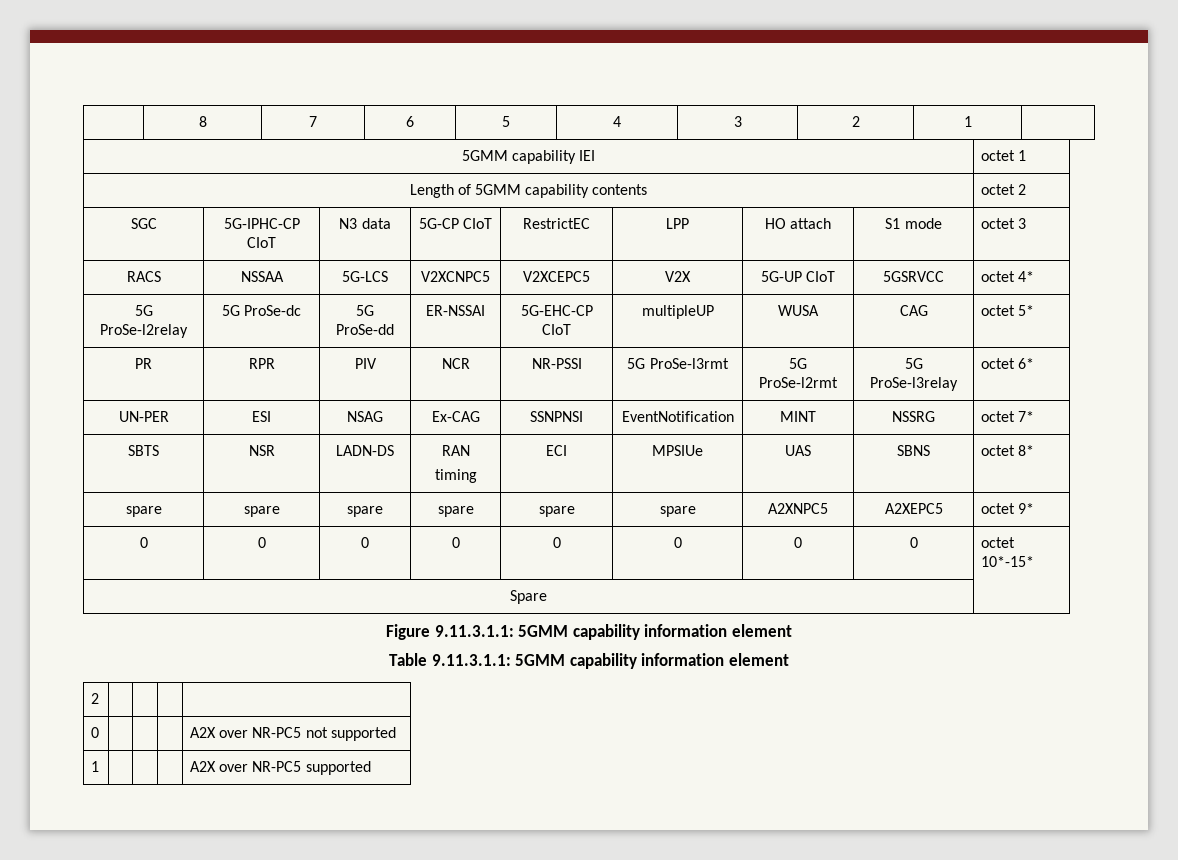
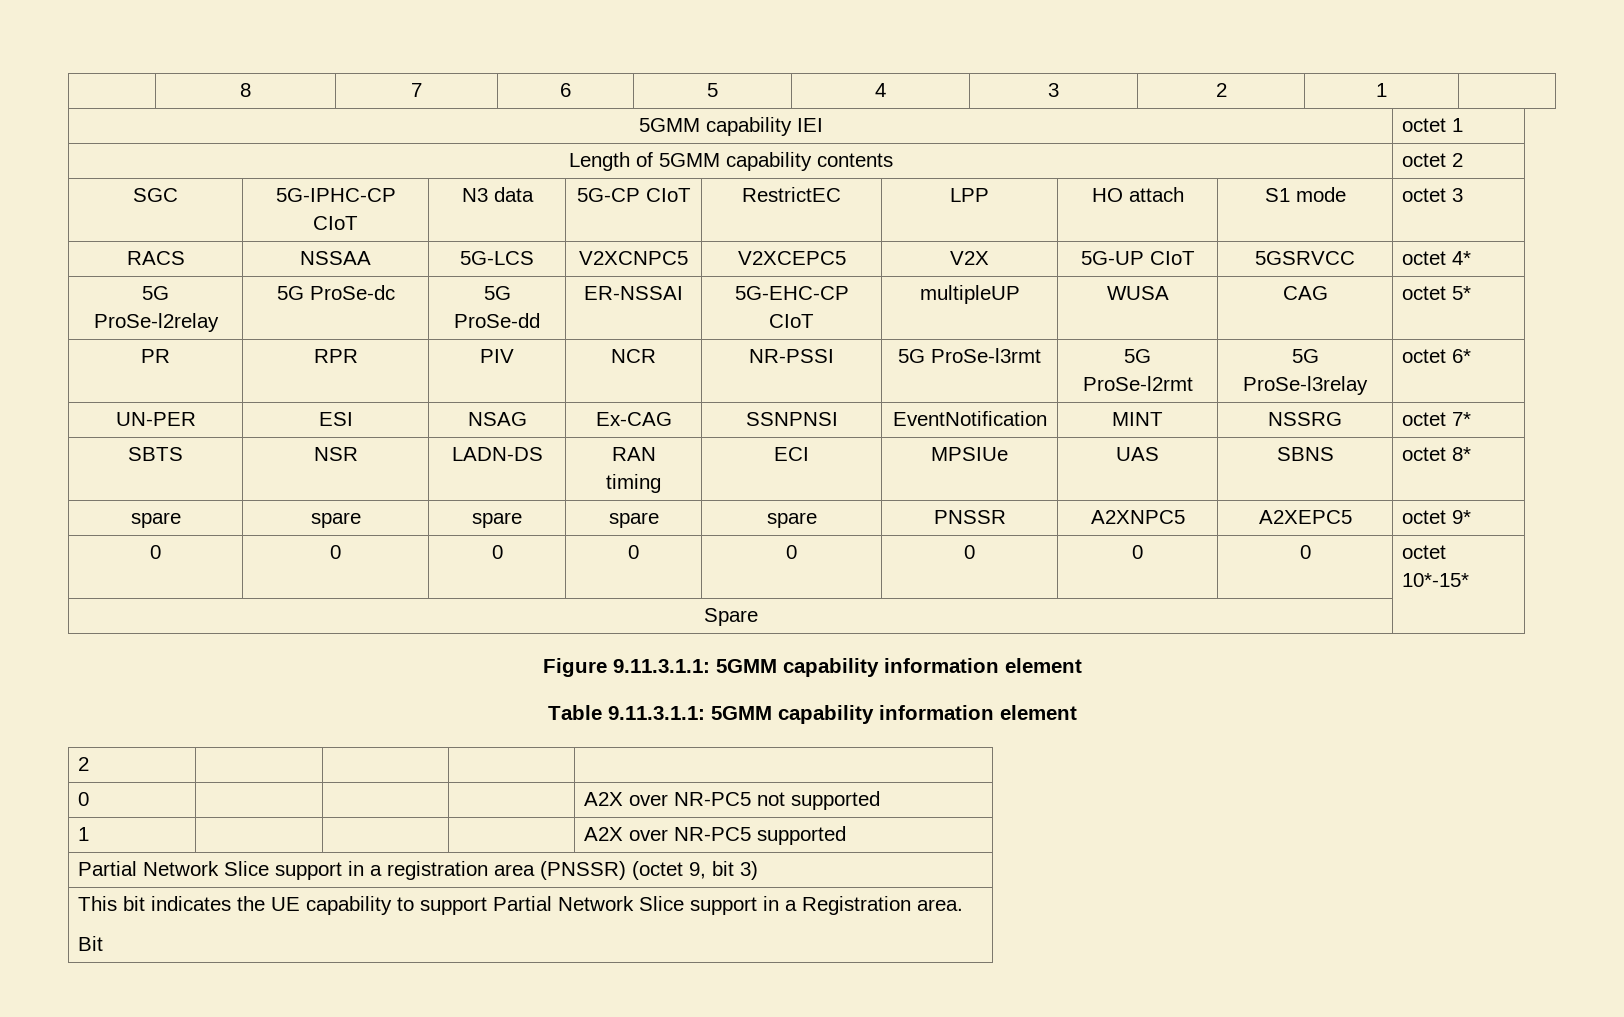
- spare | spare | spare | spare | spare | spare | A2XNPC5 | A2XEPC5 | octet 9*
+ spare | spare | spare | spare | spare | PNSSR | A2XNPC5 | A2XEPC5 | octet 9*
+ Partial Network Slice support in a registration area (PNSSR) (octet 9, bit 3)
+ This bit indicates the UE capability to support Partial Network Slice support in a Registration area.
+ Bit

